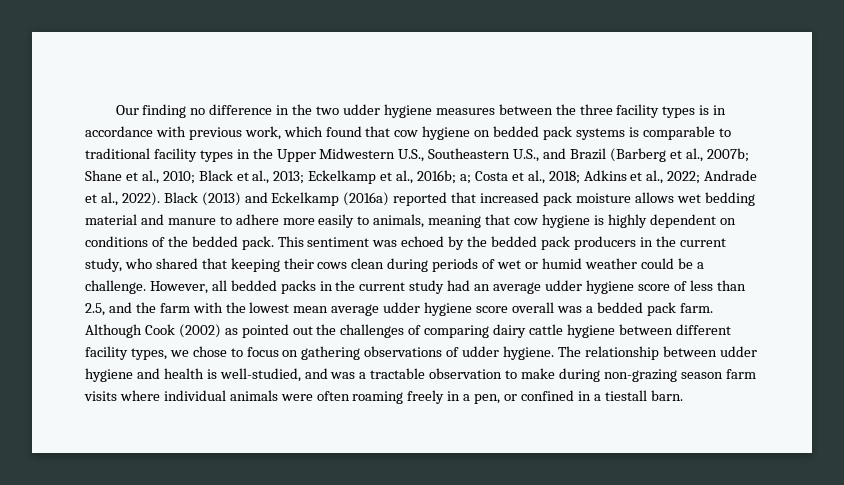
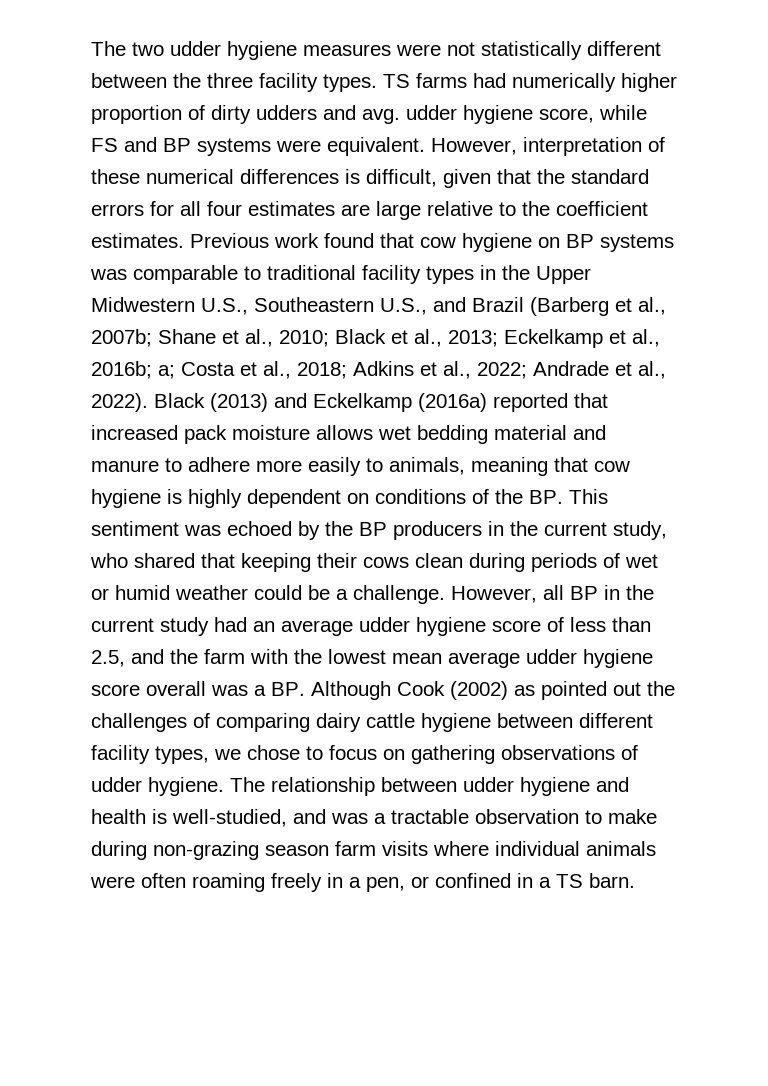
- Our finding no difference in the two udder hygiene measures between the three facility types is in accordance with previous work, which found that cow hygiene on bedded pack systems is comparable to traditional facility types in the Upper Midwestern U.S., Southeastern U.S., and Brazil (Barberg et al., 2007b; Shane et al., 2010; Black et al., 2013; Eckelkamp et al., 2016b; a; Costa et al., 2018; Adkins et al., 2022; Andrade et al., 2022).
+ The two udder hygiene measures were not statistically different between the three facility types. TS farms had numerically higher proportion of dirty udders and avg. udder hygiene score, while FS and BP systems were equivalent. However, interpretation of these numerical differences is difficult, given that the standard errors for all four estimates are large relative to the coefficient estimates. Previous work found that cow hygiene on BP systems was comparable to traditional facility types in the Upper Midwestern U.S., Southeastern U.S., and Brazil (Barberg et al., 2007b; Shane et al., 2010; Black et al., 2013; Eckelkamp et al., 2016b; a; Costa et al., 2018; Adkins et al., 2022; Andrade et al., 2022).
- Black (2013) and Eckelkamp (2016a) reported that increased pack moisture allows wet bedding material and manure to adhere more easily to animals, meaning that cow hygiene is highly dependent on conditions of the bedded pack. This sentiment was echoed by the bedded pack producers in the current study, who shared that keeping their cows clean during periods of wet or humid weather could be a challenge.
+ Black (2013) and Eckelkamp (2016a) reported that increased pack moisture allows wet bedding material and manure to adhere more easily to animals, meaning that cow hygiene is highly dependent on conditions of the BP. This sentiment was echoed by the BP producers in the current study, who shared that keeping their cows clean during periods of wet or humid weather could be a challenge.
- However, all bedded packs in the current study had an average udder hygiene score of less than 2.5, and the farm with the lowest mean average udder hygiene score overall was a bedded pack farm. Although Cook (2002) as pointed out the challenges of comparing dairy cattle hygiene between different facility types, we chose to focus on gathering observations of udder hygiene.
+ However, all BP in the current study had an average udder hygiene score of less than 2.5, and the farm with the lowest mean average udder hygiene score overall was a BP. Although Cook (2002) as pointed out the challenges of comparing dairy cattle hygiene between different facility types, we chose to focus on gathering observations of udder hygiene.
- The relationship between udder hygiene and health is well-studied, and was a tractable observation to make during non-grazing season farm visits where individual animals were often roaming freely in a pen, or confined in a tiestall barn.
+ The relationship between udder hygiene and health is well-studied, and was a tractable observation to make during non-grazing season farm visits where individual animals were often roaming freely in a pen, or confined in a TS barn.

